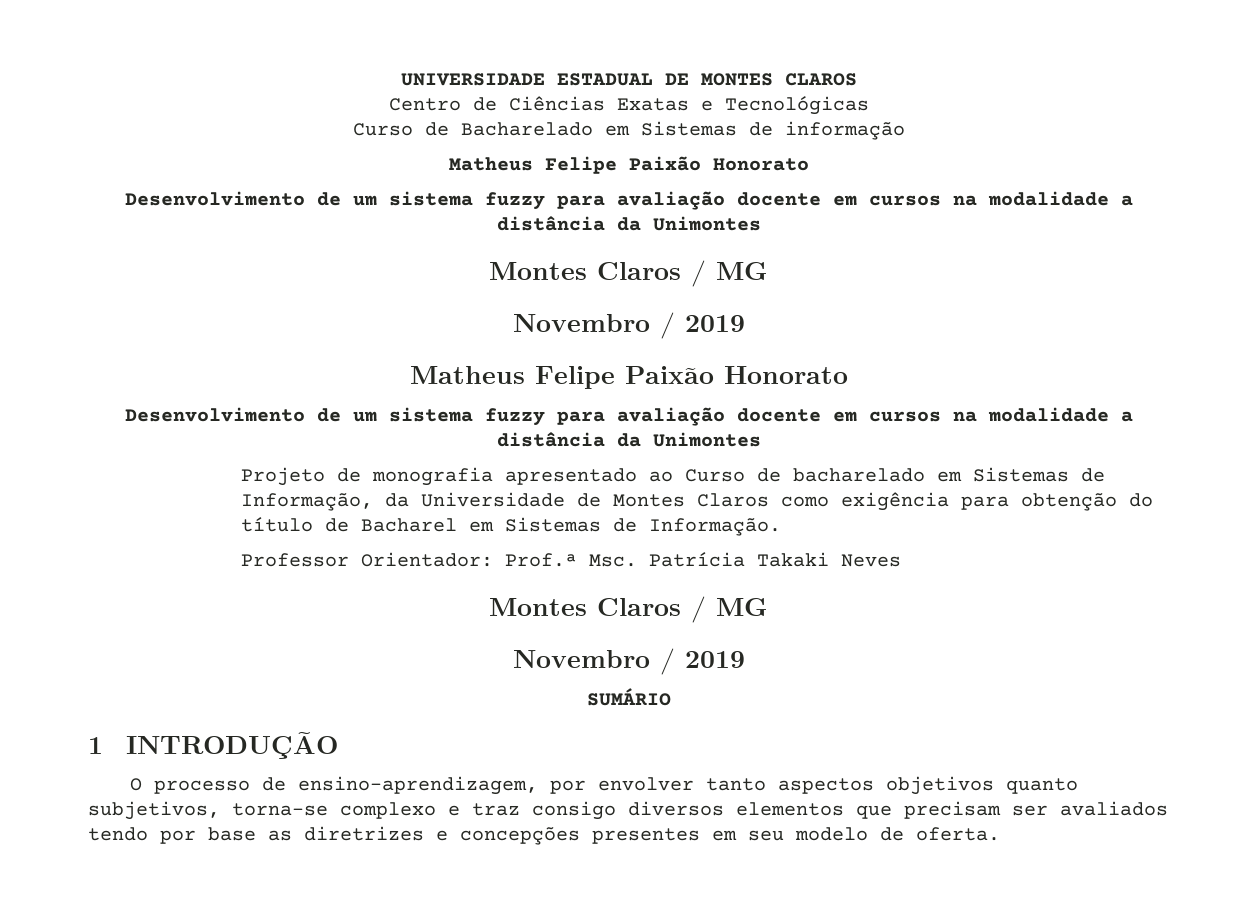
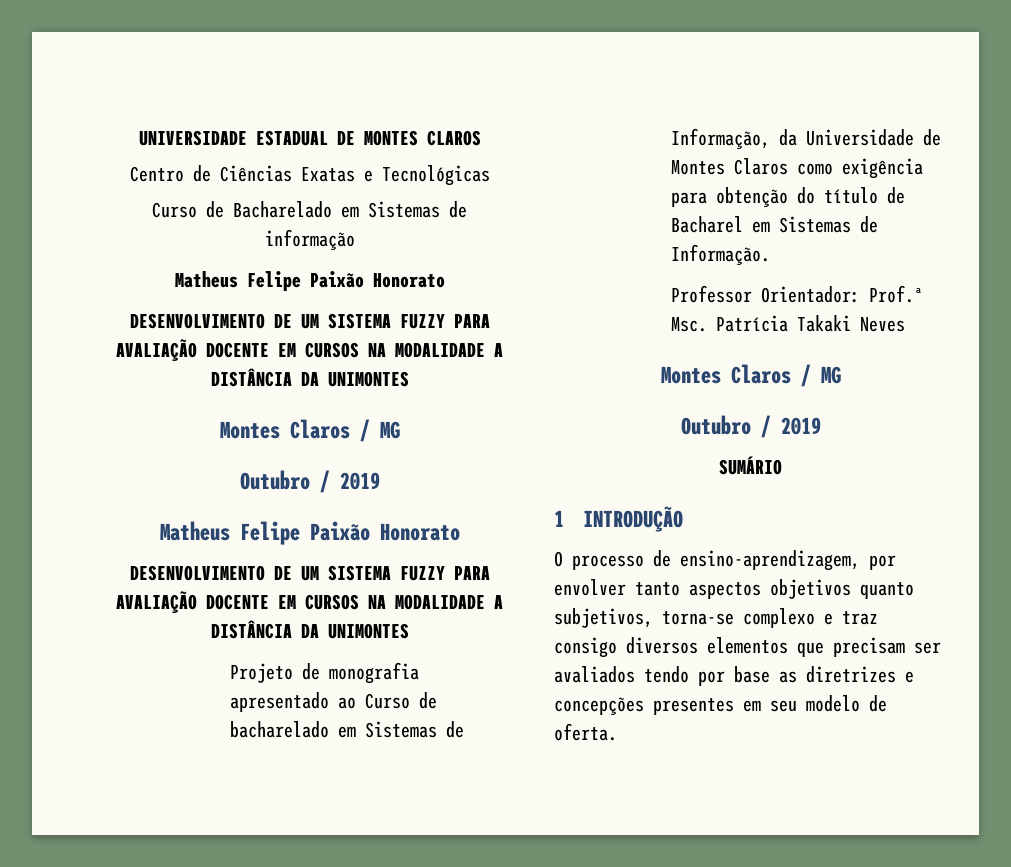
  Curso de Bacharelado em Sistemas de informação
  Matheus Felipe Paixão Honorato
- Desenvolvimento de um sistema fuzzy para avaliação docente em cursos na modalidade a distância da Unimontes
+ DESENVOLVIMENTO DE UM SISTEMA FUZZY PARA AVALIAÇÃO DOCENTE EM CURSOS NA MODALIDADE A DISTÂNCIA DA UNIMONTES
  Montes Claros / MG
- Novembro / 2019
+ Outubro / 2019
  Matheus Felipe Paixão Honorato
- Desenvolvimento de um sistema fuzzy para avaliação docente em cursos na modalidade a distância da Unimontes
+ DESENVOLVIMENTO DE UM SISTEMA FUZZY PARA AVALIAÇÃO DOCENTE EM CURSOS NA MODALIDADE A DISTÂNCIA DA UNIMONTES
  Professor Orientador: Prof.ª Msc. Patrícia Takaki Neves
  Montes Claros / MG
- Novembro / 2019
+ Outubro / 2019

